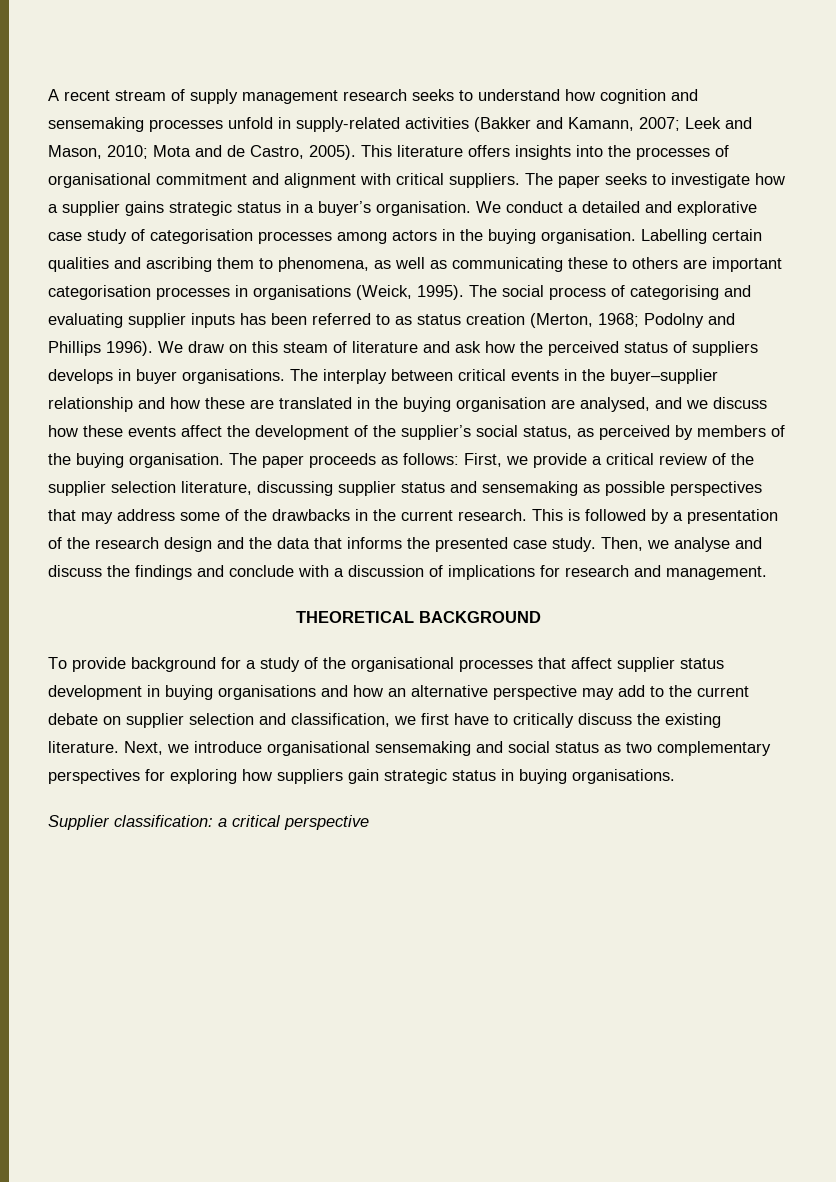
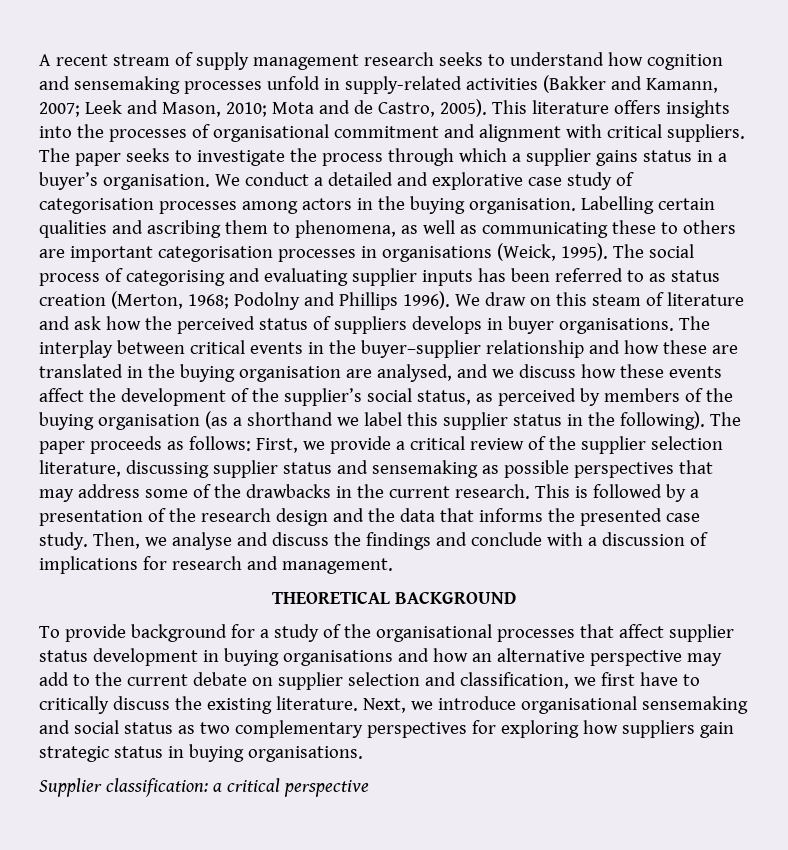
- The paper seeks to investigate how a supplier gains strategic status in a buyer’s organisation.
+ The paper seeks to investigate the process through which a supplier gains status in a buyer’s organisation.
- The interplay between critical events in the buyer–supplier relationship and how these are translated in the buying organisation are analysed, and we discuss how these events affect the development of the supplier’s social status, as perceived by members of the buying organisation.
+ The interplay between critical events in the buyer–supplier relationship and how these are translated in the buying organisation are analysed, and we discuss how these events affect the development of the supplier’s social status, as perceived by members of the buying organisation (as a shorthand we label this supplier status in the following).

